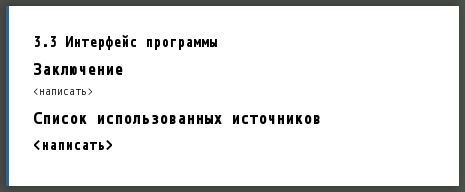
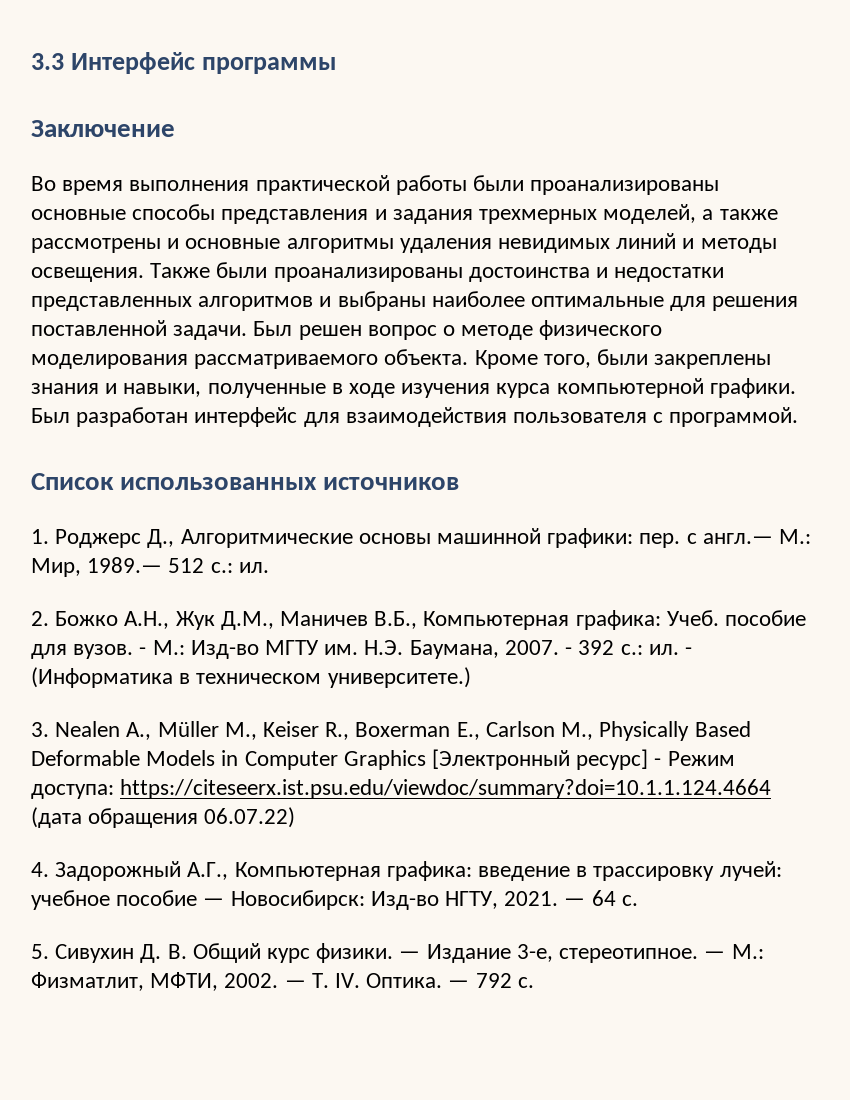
  Заключение
- <написать>
+ Во время выполнения практической работы были проанализированы основные способы представления и задания трехмерных моделей, а также рассмотрены и основные алгоритмы удаления невидимых линий и методы освещения. Также были проанализированы достоинства и недостатки представленных алгоритмов и выбраны наиболее оптимальные для решения поставленной задачи. Был решен вопрос о методе физического моделирования рассматриваемого объекта. Кроме того, были закреплены знания и навыки, полученные в ходе изучения курса компьютерной графики. Был разработан интерфейс для взаимодействия пользователя с программой.
  Список использованных источников
- <написать>
+ 1. Роджерс Д., Алгоритмические основы машинной графики: пер. с англ.— М.: Мир, 1989.— 512 с.: ил.
+ 2. Божко А.Н., Жук Д.М., Маничев В.Б., Компьютерная графика: Учеб. пособие для вузов. - М.: Изд-во МГТУ им. Н.Э. Баумана, 2007. - 392 с.: ил. - (Информатика в техническом университете.)
+ 3. Nealen A., Müller M., Keiser R., Boxerman E., Carlson M., Physically Based Deformable Models in Computer Graphics [Электронный ресурс] - Режим доступа: https://citeseerx.ist.psu.edu/viewdoc/summary?doi=10.1.1.124.4664 (дата обращения 06.07.22)
+ 4. Задорожный А.Г., Компьютерная графика: введение в трассировку лучей: учебное пособие — Новосибирск: Изд-во НГТУ, 2021. — 64 с.
+ 5. Сивухин Д. В. Общий курс физики. — Издание 3-е, стереотипное. — М.: Физматлит, МФТИ, 2002. — Т. IV. Оптика. — 792 с.

